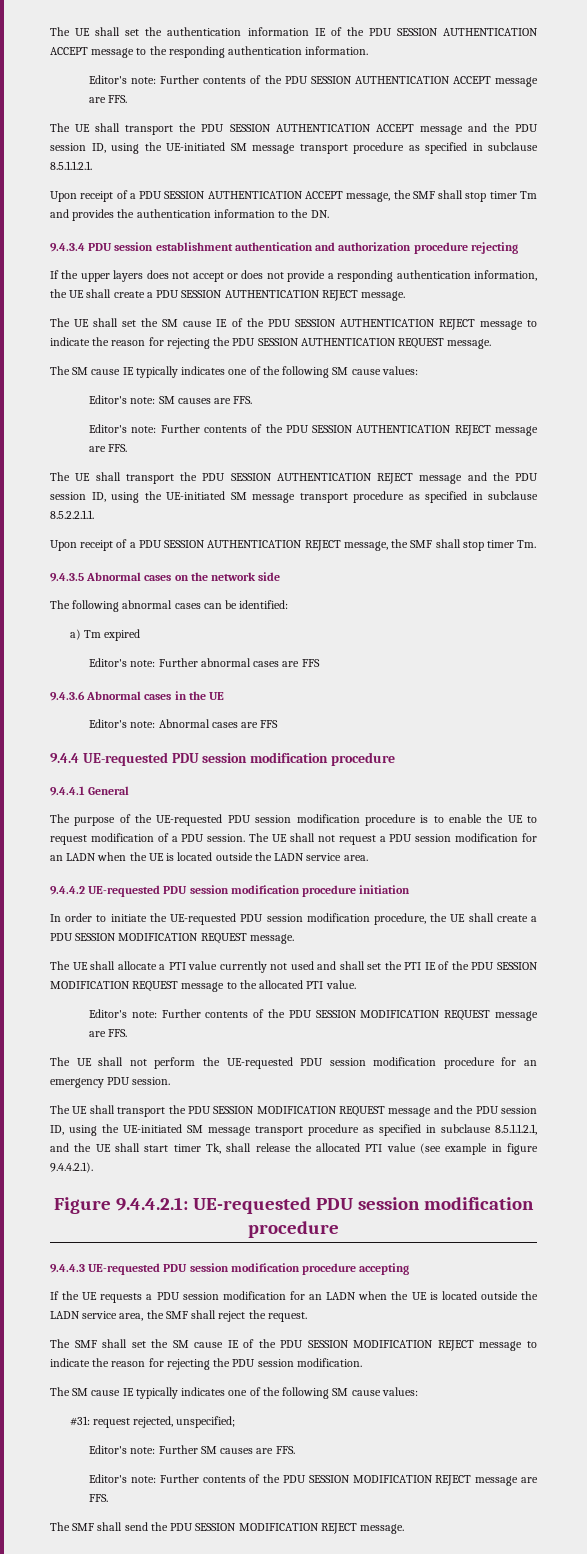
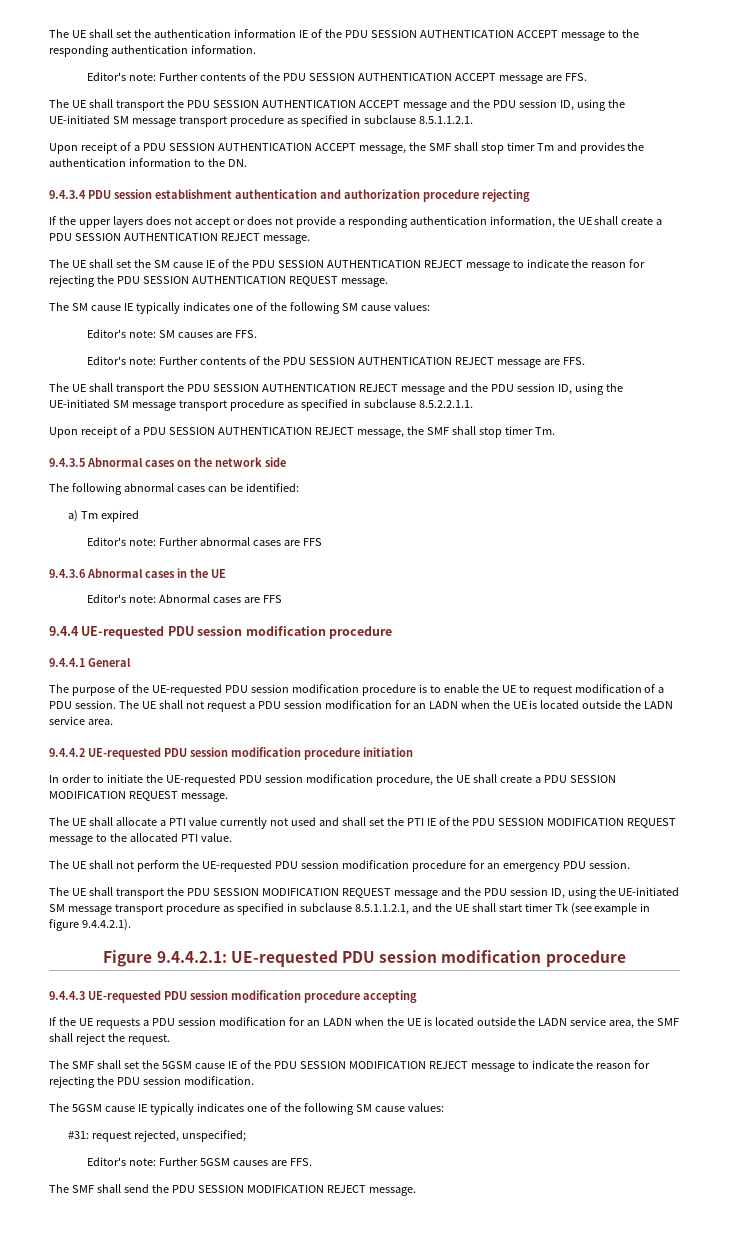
- Editor's note: Further contents of the PDU SESSION MODIFICATION REQUEST message are FFS.
- The UE shall transport the PDU SESSION MODIFICATION REQUEST message and the PDU session ID, using the UE-initiated SM message transport procedure as specified in subclause 8.5.1.1.2.1, and the UE shall start timer Tk, shall release the allocated PTI value (see example in figure 9.4.4.2.1).
+ The UE shall transport the PDU SESSION MODIFICATION REQUEST message and the PDU session ID, using the UE-initiated SM message transport procedure as specified in subclause 8.5.1.1.2.1, and the UE shall start timer Tk (see example in figure 9.4.4.2.1).
- The SMF shall set the SM cause IE of the PDU SESSION MODIFICATION REJECT message to indicate the reason for rejecting the PDU session modification.
- The SM cause IE typically indicates one of the following SM cause values:
+ The SMF shall set the 5GSM cause IE of the PDU SESSION MODIFICATION REJECT message to indicate the reason for rejecting the PDU session modification.
+ The 5GSM cause IE typically indicates one of the following SM cause values:
- Editor's note: Further SM causes are FFS.
- Editor's note: Further contents of the PDU SESSION MODIFICATION REJECT message are FFS.
+ Editor's note: Further 5GSM causes are FFS.

